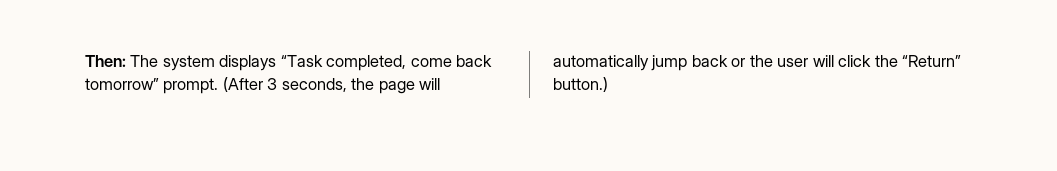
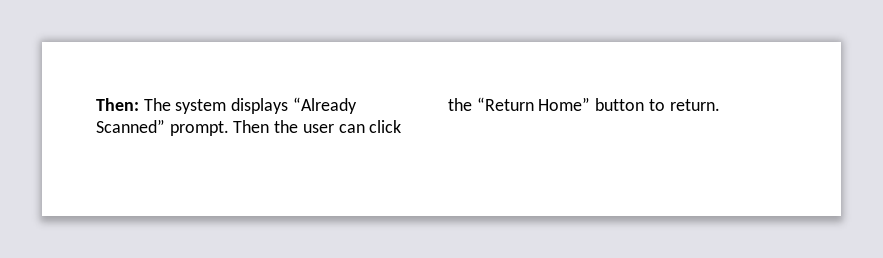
- Then: The system displays “Task completed, come back tomorrow” prompt. (After 3 seconds, the page will automatically jump back or the user will click the “Return” button.)
+ Then: The system displays “Already Scanned” prompt. Then the user can click the “Return Home” button to return.

